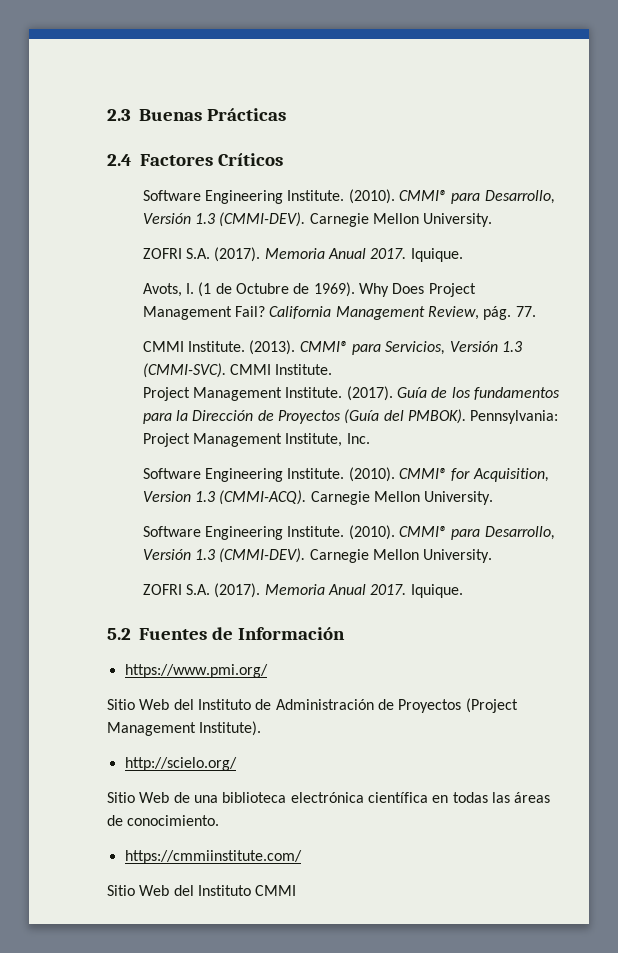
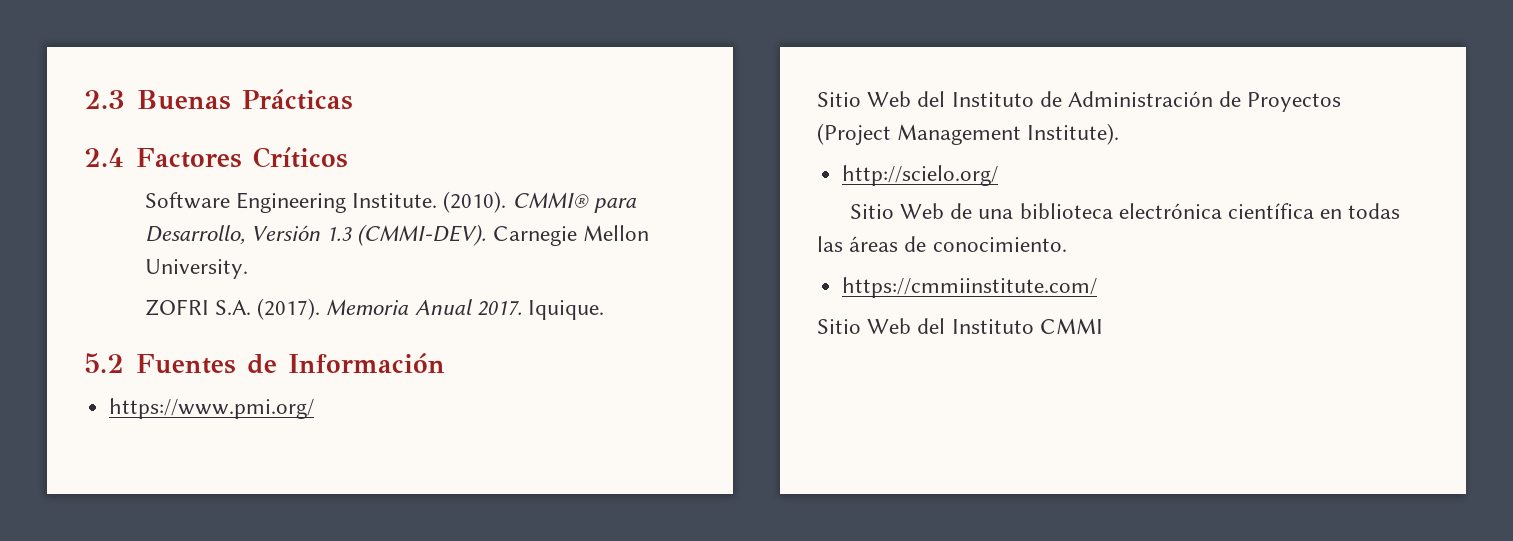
- Avots, I. (1 de Octubre de 1969). Why Does Project Management Fail? California Management Review, pág. 77.
- CMMI Institute. (2013). CMMI® para Servicios, Versión 1.3 (CMMI-SVC). CMMI Institute.
- Project Management Institute. (2017). Guía de los fundamentos para la Dirección de Proyectos (Guía del PMBOK). Pennsylvania: Project Management Institute, Inc.
- Software Engineering Institute. (2010). CMMI® for Acquisition, Version 1.3 (CMMI-ACQ). Carnegie Mellon University.
- Software Engineering Institute. (2010). CMMI® para Desarrollo, Versión 1.3 (CMMI-DEV). Carnegie Mellon University.
- ZOFRI S.A. (2017). Memoria Anual 2017. Iquique.

